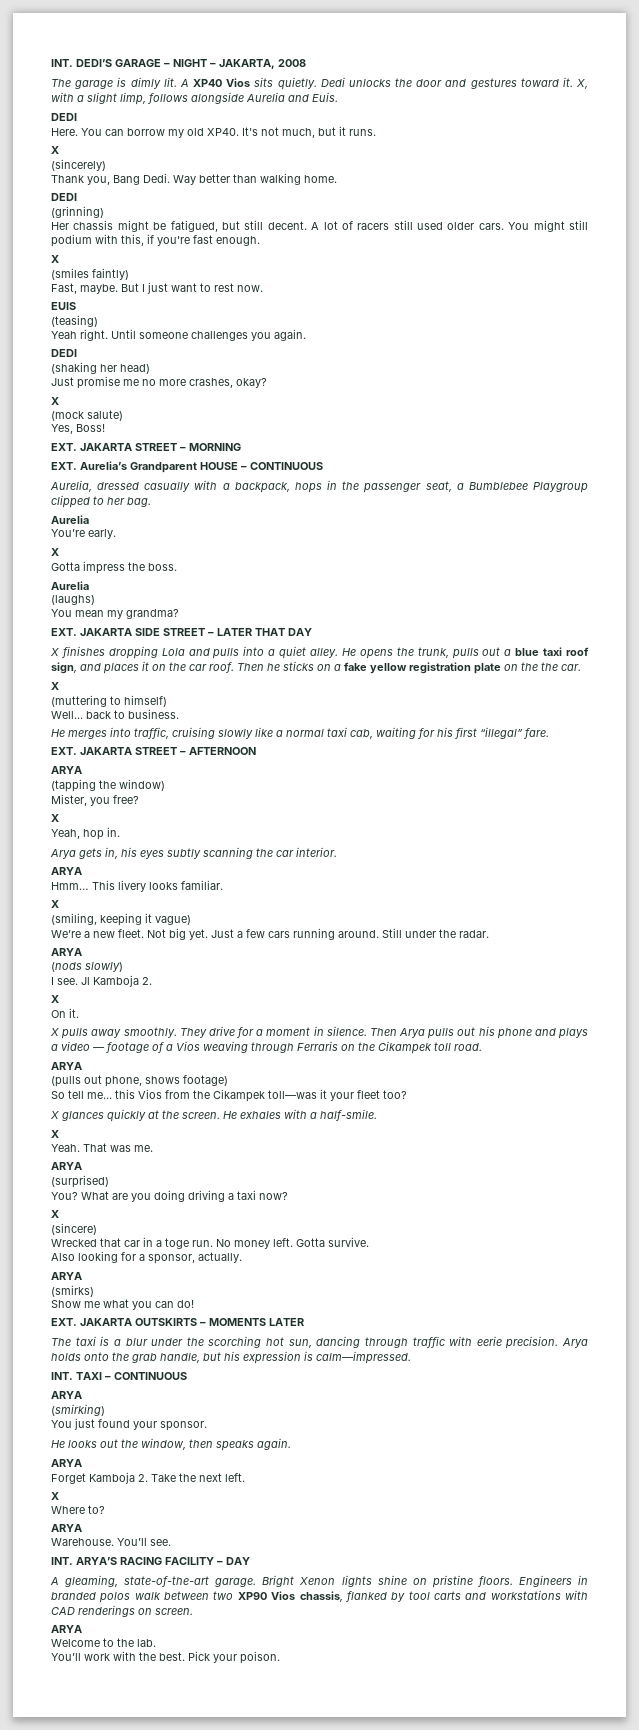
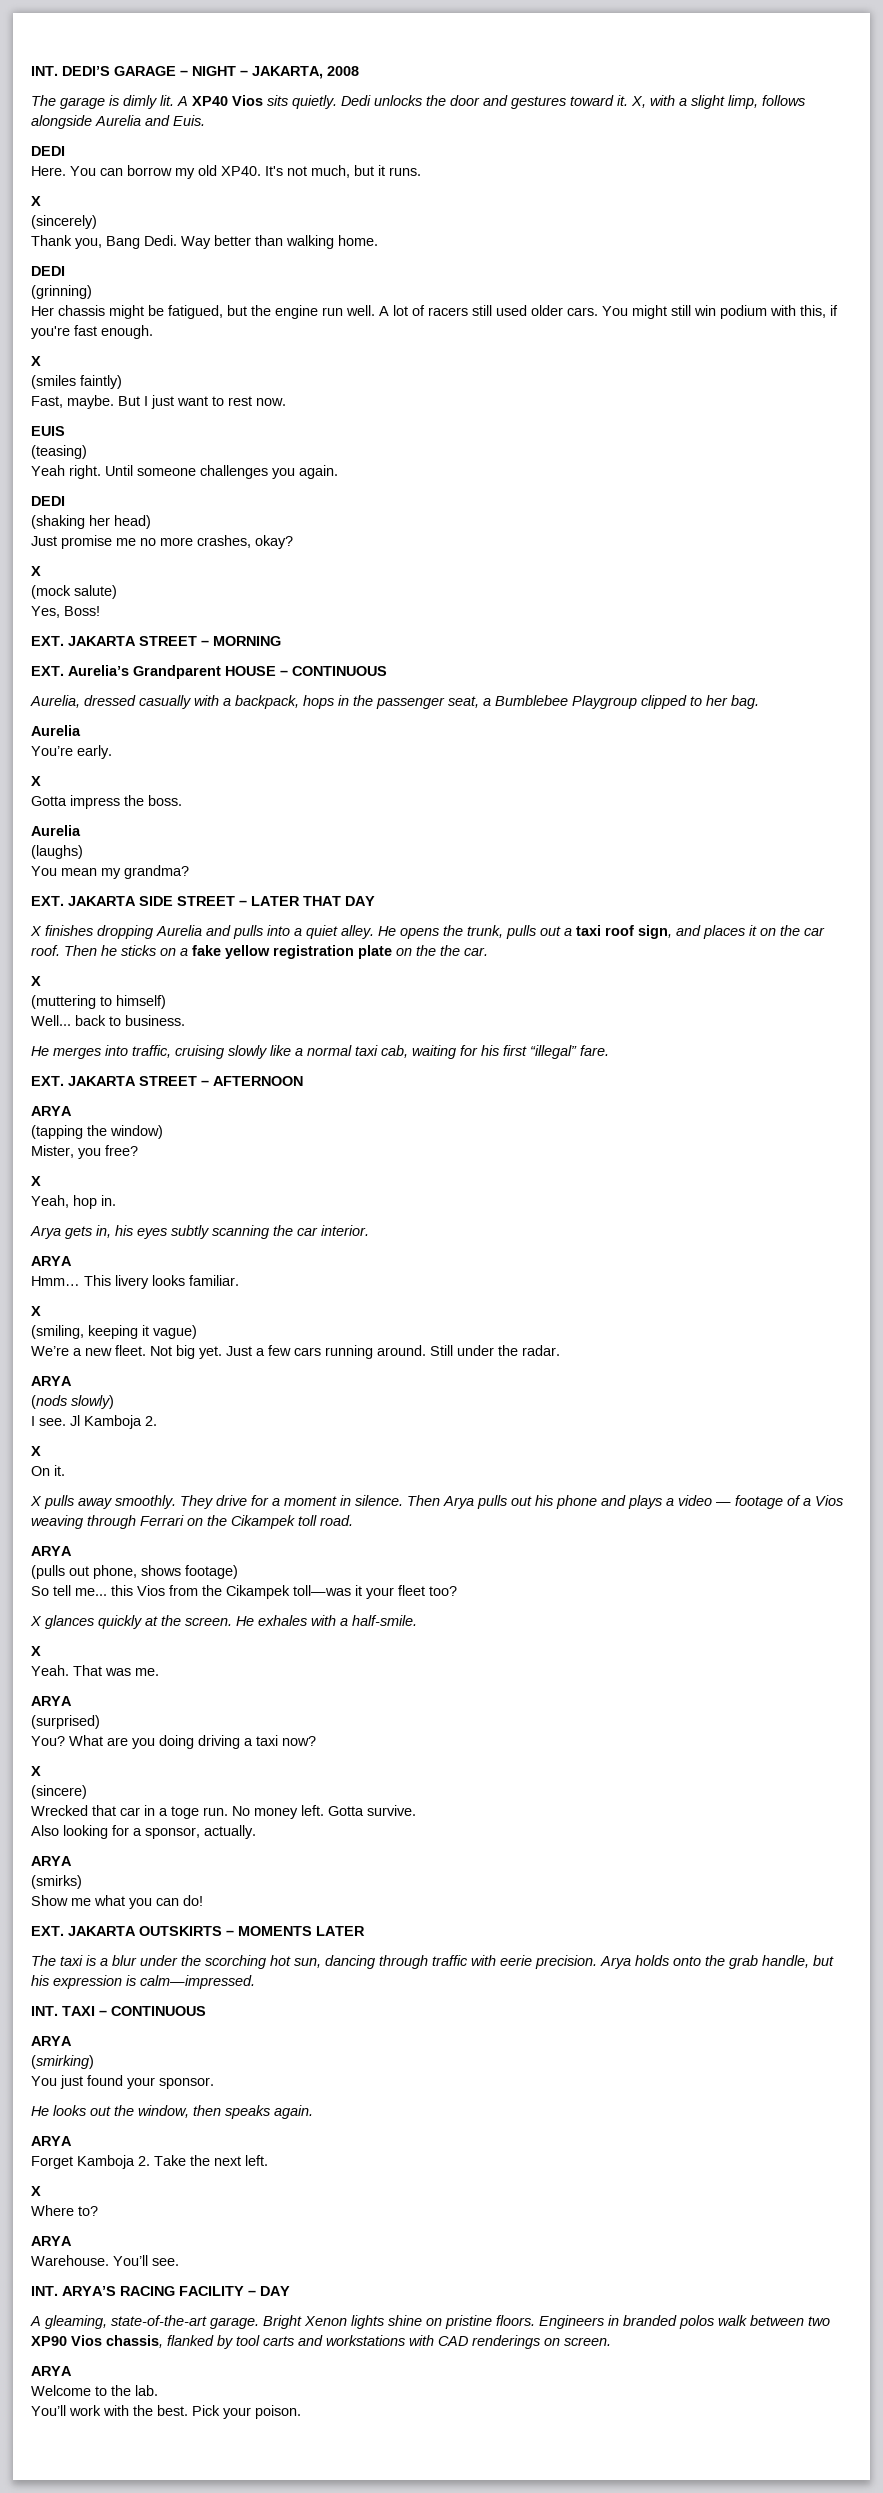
- Her chassis might be fatigued, but still decent.
+ Her chassis might be fatigued, but the engine run well.
- You might still podium with this, if you're fast enough.
+ You might still win podium with this, if you're fast enough.
- X finishes dropping Lola and pulls into a quiet alley.
+ X finishes dropping Aurelia and pulls into a quiet alley.
- He opens the trunk, pulls out a blue taxi roof sign, and places it on the car roof.
+ He opens the trunk, pulls out a taxi roof sign, and places it on the car roof.
- Then Arya pulls out his phone and plays a video — footage of a Vios weaving through Ferraris on the Cikampek toll road.
+ Then Arya pulls out his phone and plays a video — footage of a Vios weaving through Ferrari on the Cikampek toll road.

